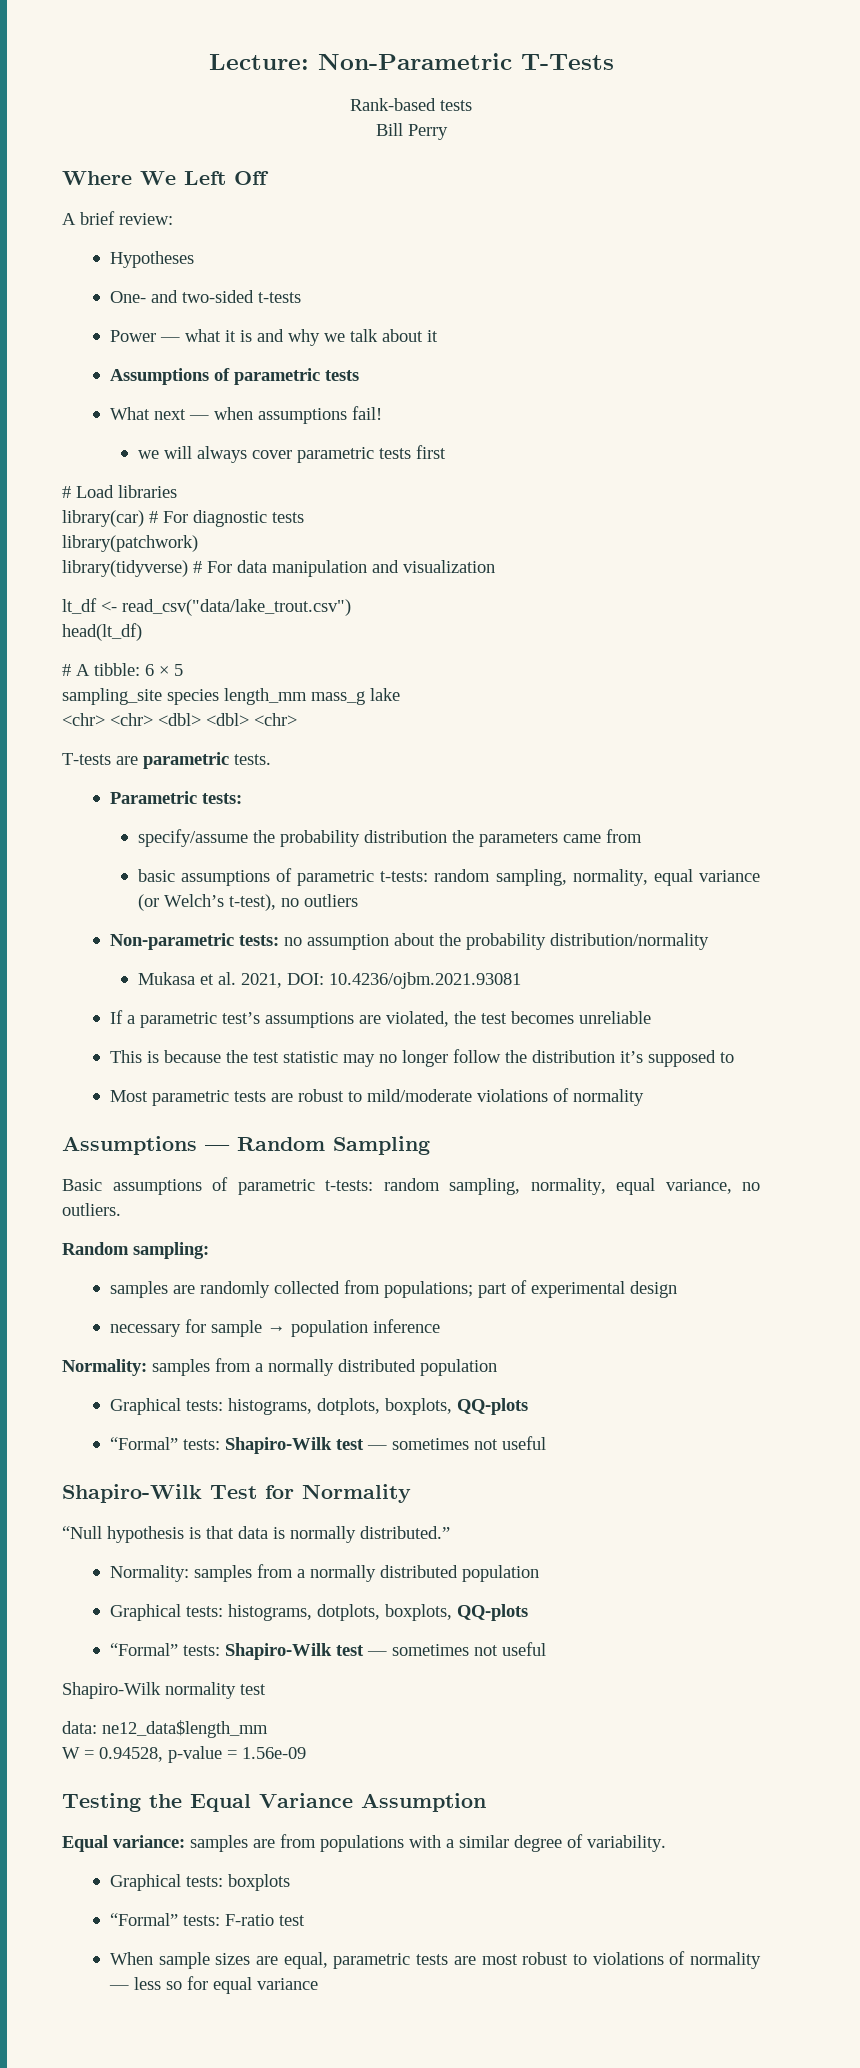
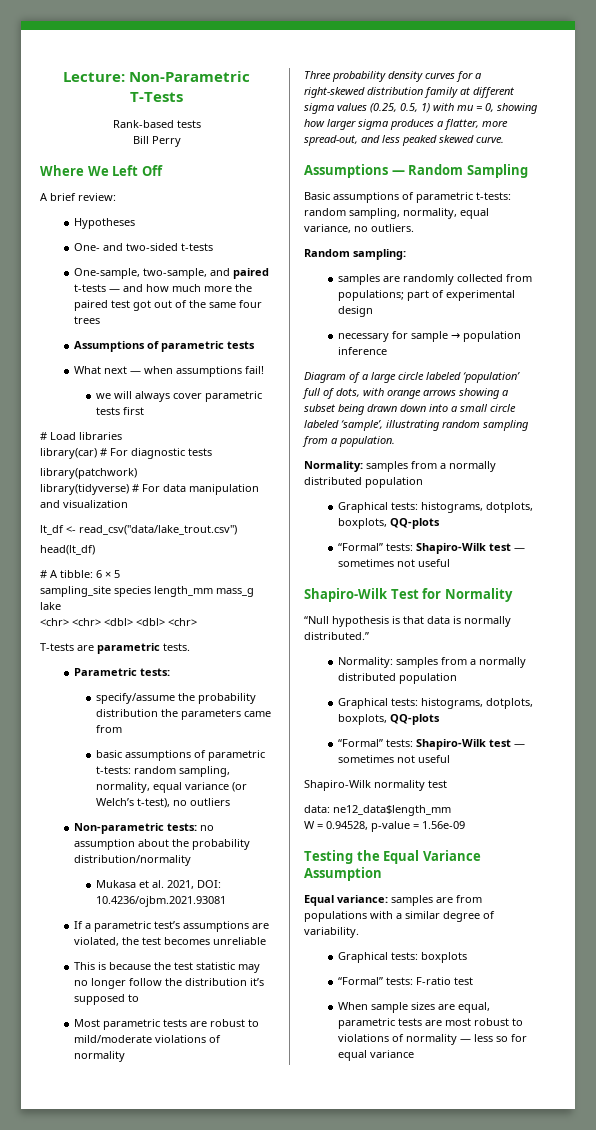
- Power — what it is and why we talk about it
+ One-sample, two-sample, and paired t-tests — and how much more the paired test got out of the same four trees
+ Three probability density curves for a right-skewed distribution family at different sigma values (0.25, 0.5, 1) with mu = 0, showing how larger sigma produces a flatter, more spread-out, and less peaked skewed curve.
+ Diagram of a large circle labeled ‘population’ full of dots, with orange arrows showing a subset being drawn down into a small circle labeled ‘sample’, illustrating random sampling from a population.

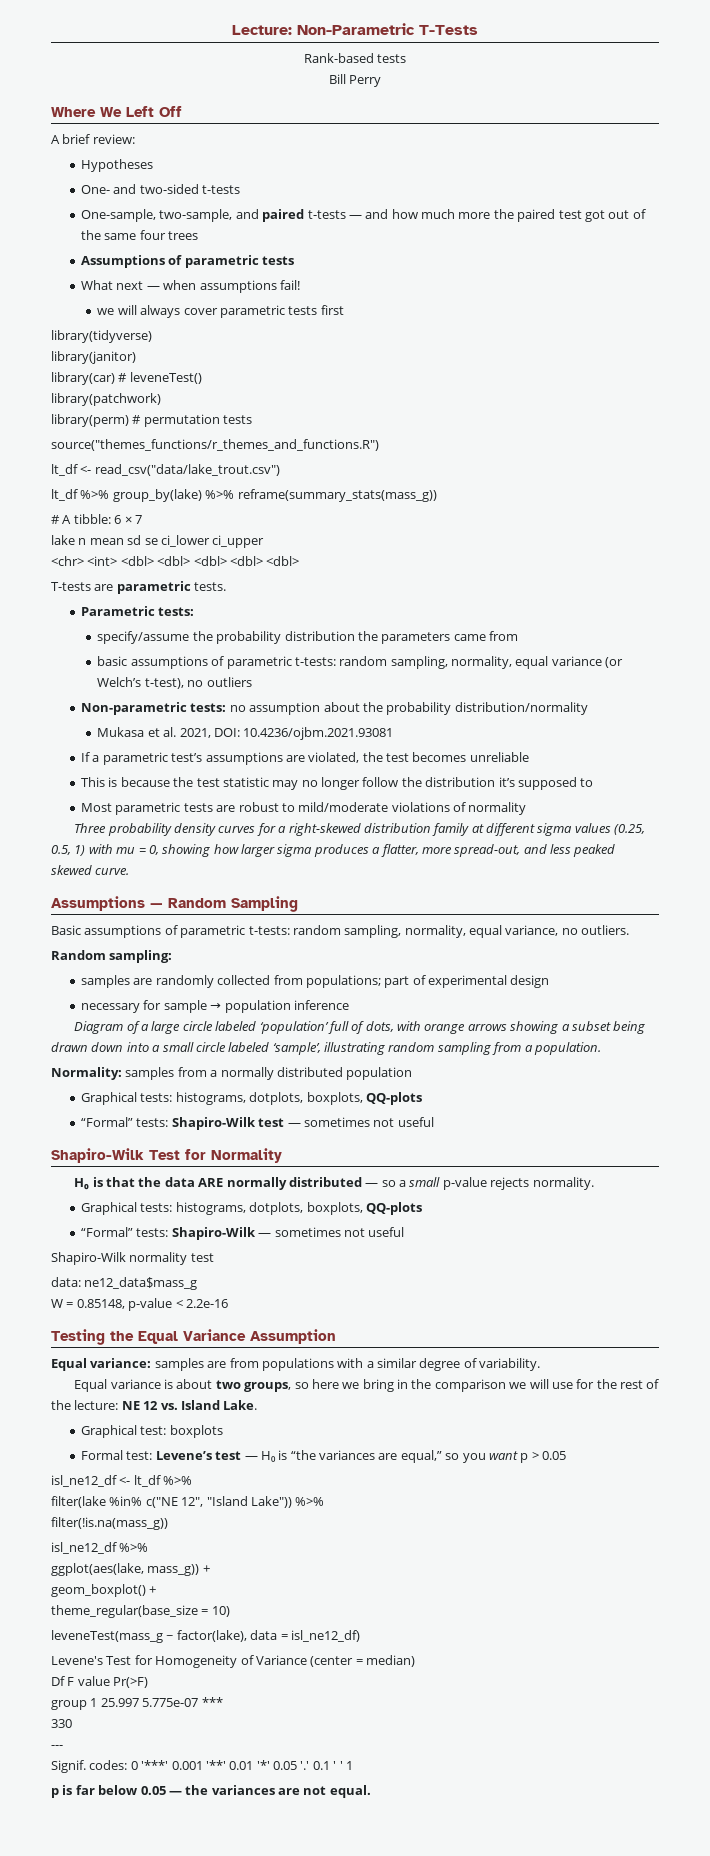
- # Load libraries
+ library(tidyverse)
+ library(janitor)
- library(car) # For diagnostic tests
+ library(car) # leveneTest()
  library(patchwork)
- library(tidyverse) # For data manipulation and visualization
+ library(perm) # permutation tests
+ source("themes_functions/r_themes_and_functions.R")
  lt_df <- read_csv("data/lake_trout.csv")
- head(lt_df)
+ lt_df %>% group_by(lake) %>% reframe(summary_stats(mass_g))
- # A tibble: 6 × 5
- sampling_site species length_mm mass_g lake
- <chr> <chr> <dbl> <dbl> <chr>
+ # A tibble: 6 × 7
+ lake n mean sd se ci_lower ci_upper
+ <chr> <int> <dbl> <dbl> <dbl> <dbl> <dbl>
- “Null hypothesis is that data is normally distributed.”
- Normality: samples from a normally distributed population
+ H₀ is that the data ARE normally distributed — so a small p-value rejects normality.
  Graphical tests: histograms, dotplots, boxplots, QQ-plots
- “Formal” tests: Shapiro-Wilk test — sometimes not useful
+ “Formal” tests: Shapiro-Wilk — sometimes not useful
- data: ne12_data$length_mm
+ data: ne12_data$mass_g
- W = 0.94528, p-value = 1.56e-09
+ W = 0.85148, p-value < 2.2e-16
- Graphical tests: boxplots
+ Equal variance is about two groups, so here we bring in the comparison we will use for the rest of the lecture: NE 12 vs. Island Lake.
+ Graphical test: boxplots
- “Formal” tests: F-ratio test
- When sample sizes are equal, parametric tests are most robust to violations of normality — less so for equal variance
+ Formal test: Levene’s test — H₀ is “the variances are equal,” so you want p > 0.05
+ isl_ne12_df <- lt_df %>%
+ filter(lake %in% c("NE 12", "Island Lake")) %>%
+ filter(!is.na(mass_g))
+ isl_ne12_df %>%
+ ggplot(aes(lake, mass_g)) +
+ geom_boxplot() +
+ theme_regular(base_size = 10)
+ leveneTest(mass_g ~ factor(lake), data = isl_ne12_df)
+ Levene's Test for Homogeneity of Variance (center = median)
+ Df F value Pr(>F)
+ group 1 25.997 5.775e-07 ***
+ 330
+ ---
+ Signif. codes: 0 '***' 0.001 '**' 0.01 '*' 0.05 '.' 0.1 ' ' 1
+ p is far below 0.05 — the variances are not equal.

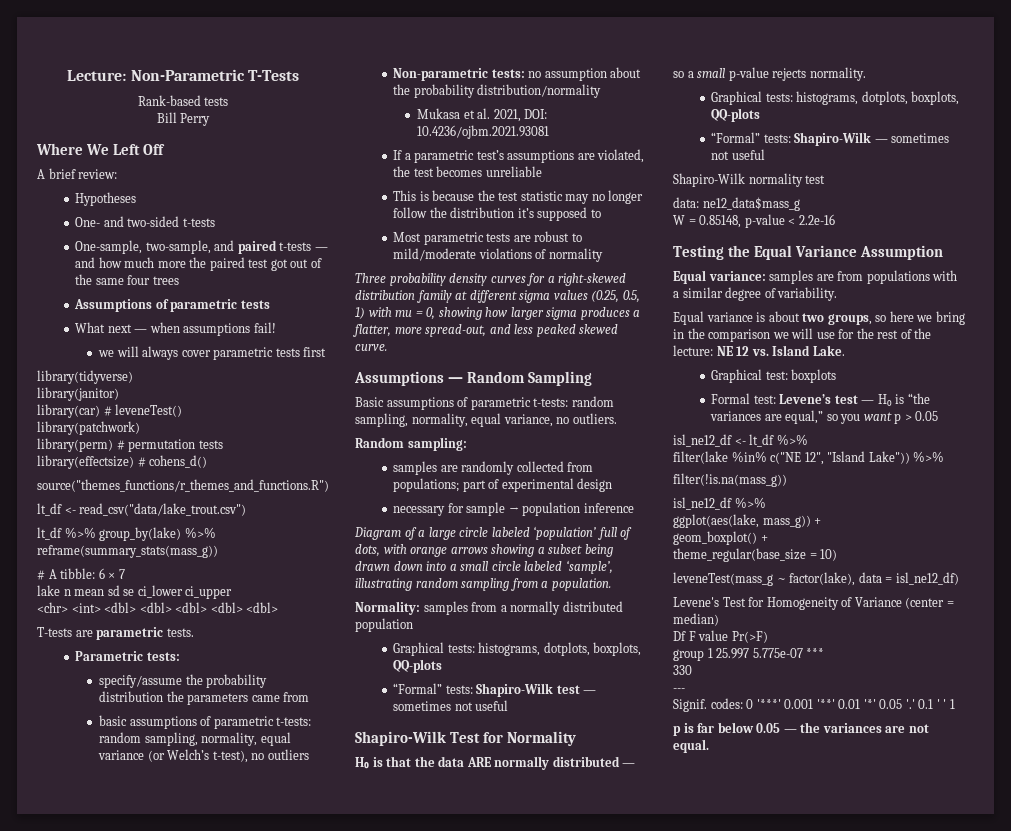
+ library(effectsize) # cohens_d()

